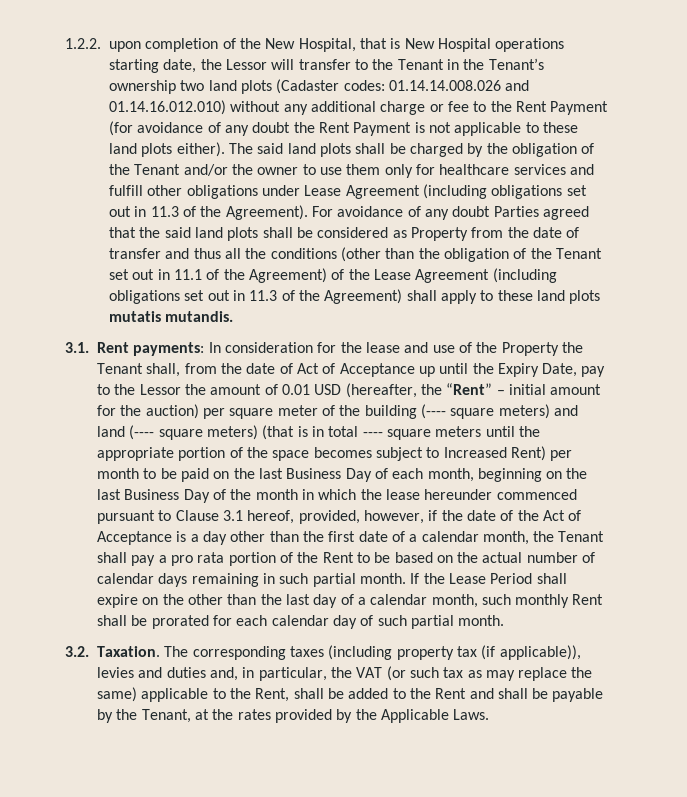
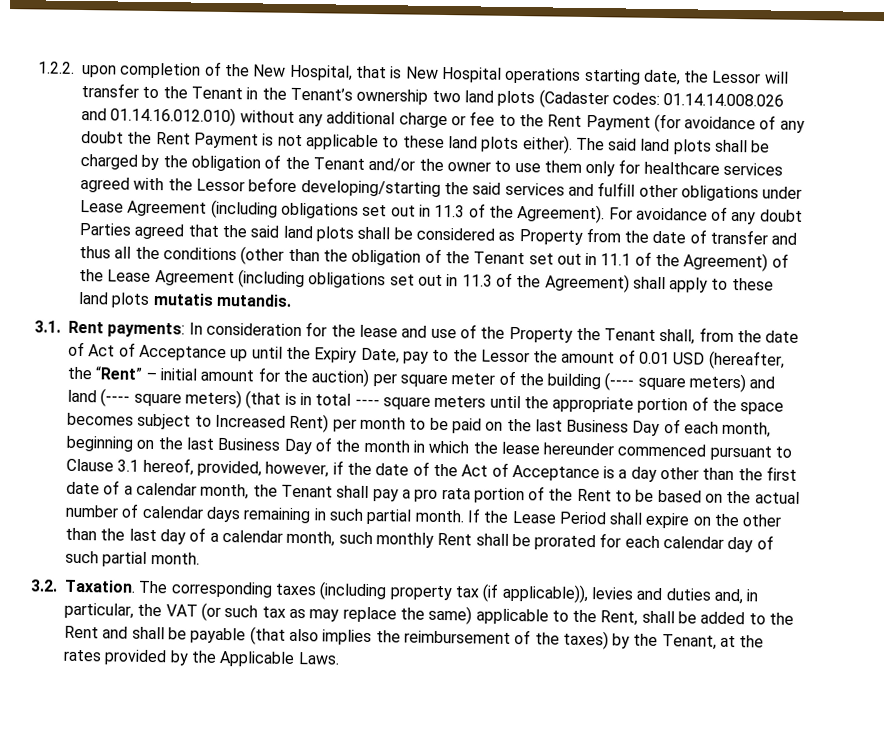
- The said land plots shall be charged by the obligation of the Tenant and/or the owner to use them only for healthcare services and fulfill other obligations under Lease Agreement (including obligations set out in 11.3 of the Agreement).
+ The said land plots shall be charged by the obligation of the Tenant and/or the owner to use them only for healthcare services agreed with the Lessor before developing/starting the said services and fulfill other obligations under Lease Agreement (including obligations set out in 11.3 of the Agreement).
- The corresponding taxes (including property tax (if applicable)), levies and duties and, in particular, the VAT (or such tax as may replace the same) applicable to the Rent, shall be added to the Rent and shall be payable by the Tenant, at the rates provided by the Applicable Laws.
+ The corresponding taxes (including property tax (if applicable)), levies and duties and, in particular, the VAT (or such tax as may replace the same) applicable to the Rent, shall be added to the Rent and shall be payable (that also implies the reimbursement of the taxes) by the Tenant, at the rates provided by the Applicable Laws.

